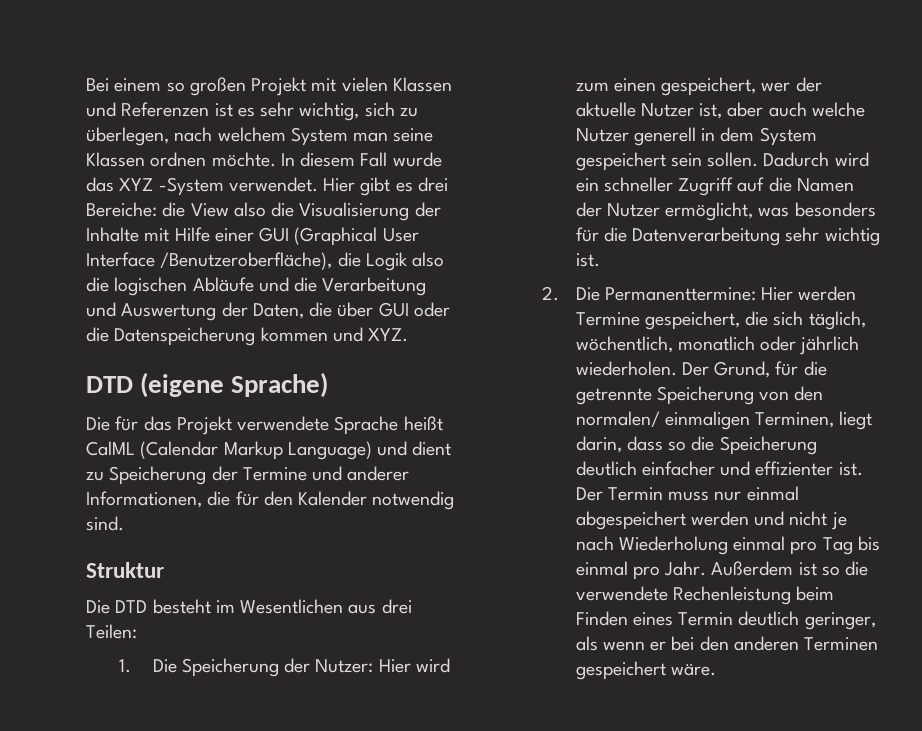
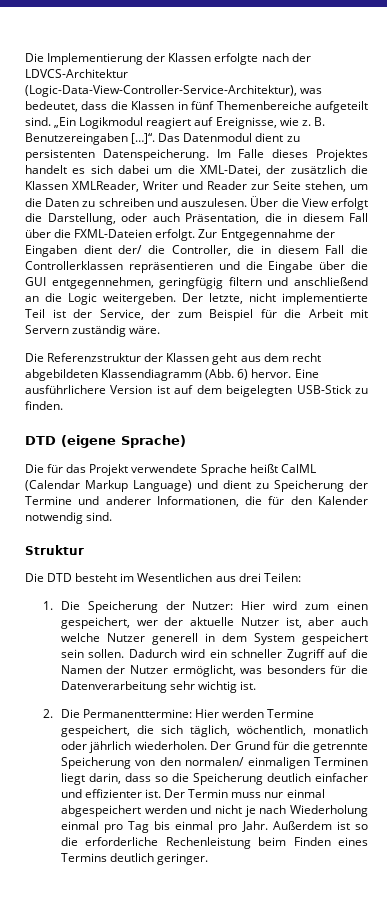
- Bei einem so großen Projekt mit vielen Klassen und Referenzen ist es sehr wichtig, sich zu überlegen, nach welchem System man seine Klassen ordnen möchte. In diesem Fall wurde das XYZ -System verwendet. Hier gibt es drei Bereiche: die View also die Visualisierung der Inhalte mit Hilfe einer GUI (Graphical User Interface /Benutzeroberfläche), die Logik also die logischen Abläufe und die Verarbeitung und Auswertung der Daten, die über GUI oder die Datenspeicherung kommen und XYZ.
+ Die Implementierung der Klassen erfolgte nach der LDVCS-Architektur (Logic-Data-View-Controller-Service-Architektur), was bedeutet, dass die Klassen in fünf Themenbereiche aufgeteilt sind. „Ein Logikmodul reagiert auf Ereignisse, wie z. B. Benutzereingaben […]“. Das Datenmodul dient zu persistenten Datenspeicherung. Im Falle dieses Projektes handelt es sich dabei um die XML-Datei, der zusätzlich die Klassen XMLReader, Writer und Reader zur Seite stehen, um die Daten zu schreiben und auszulesen. Über die View erfolgt die Darstellung, oder auch Präsentation, die in diesem Fall über die FXML-Dateien erfolgt. Zur Entgegennahme der Eingaben dient der/ die Controller, die in diesem Fall die Controllerklassen repräsentieren und die Eingabe über die GUI entgegennehmen, geringfügig filtern und anschließend an die Logic weitergeben. Der letzte, nicht implementierte Teil ist der Service, der zum Beispiel für die Arbeit mit Servern zuständig wäre.
+ Die Referenzstruktur der Klassen geht aus dem recht abgebildeten Klassendiagramm (Abb. 6) hervor. Eine ausführlichere Version ist auf dem beigelegten USB-Stick zu finden.
- Der Grund, für die getrennte Speicherung von den normalen/ einmaligen Terminen, liegt darin, dass so die Speicherung deutlich einfacher und effizienter ist.
+ Der Grund für die getrennte Speicherung von den normalen/ einmaligen Terminen liegt darin, dass so die Speicherung deutlich einfacher und effizienter ist.
- Außerdem ist so die verwendete Rechenleistung beim Finden eines Termin deutlich geringer, als wenn er bei den anderen Terminen gespeichert wäre.
+ Außerdem ist so die erforderliche Rechenleistung beim Finden eines Termins deutlich geringer.

